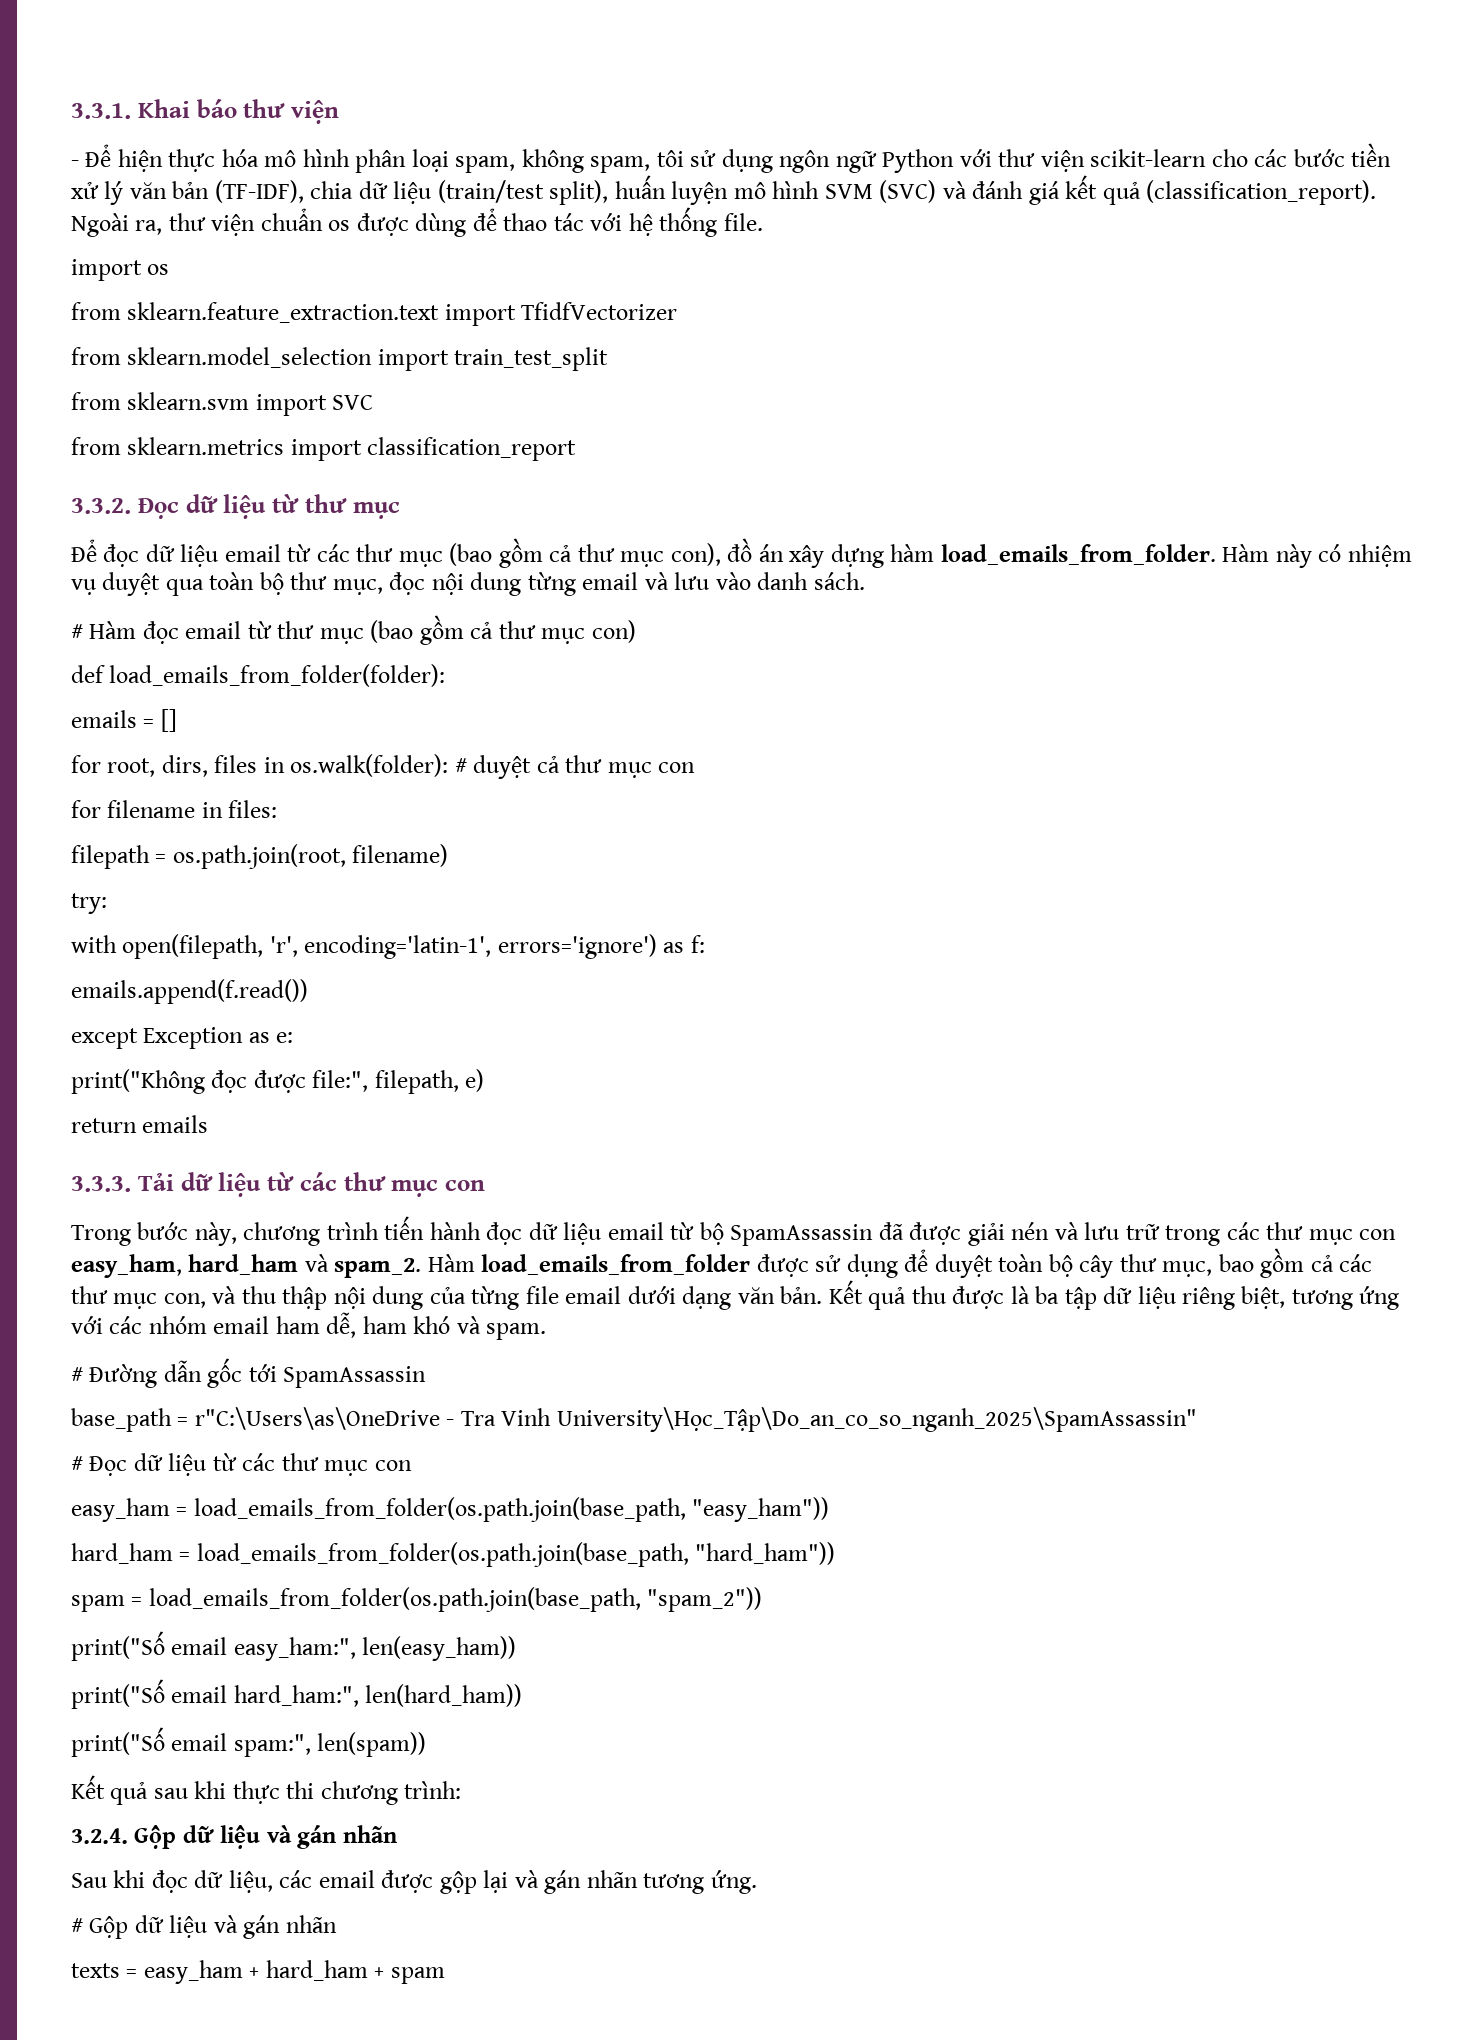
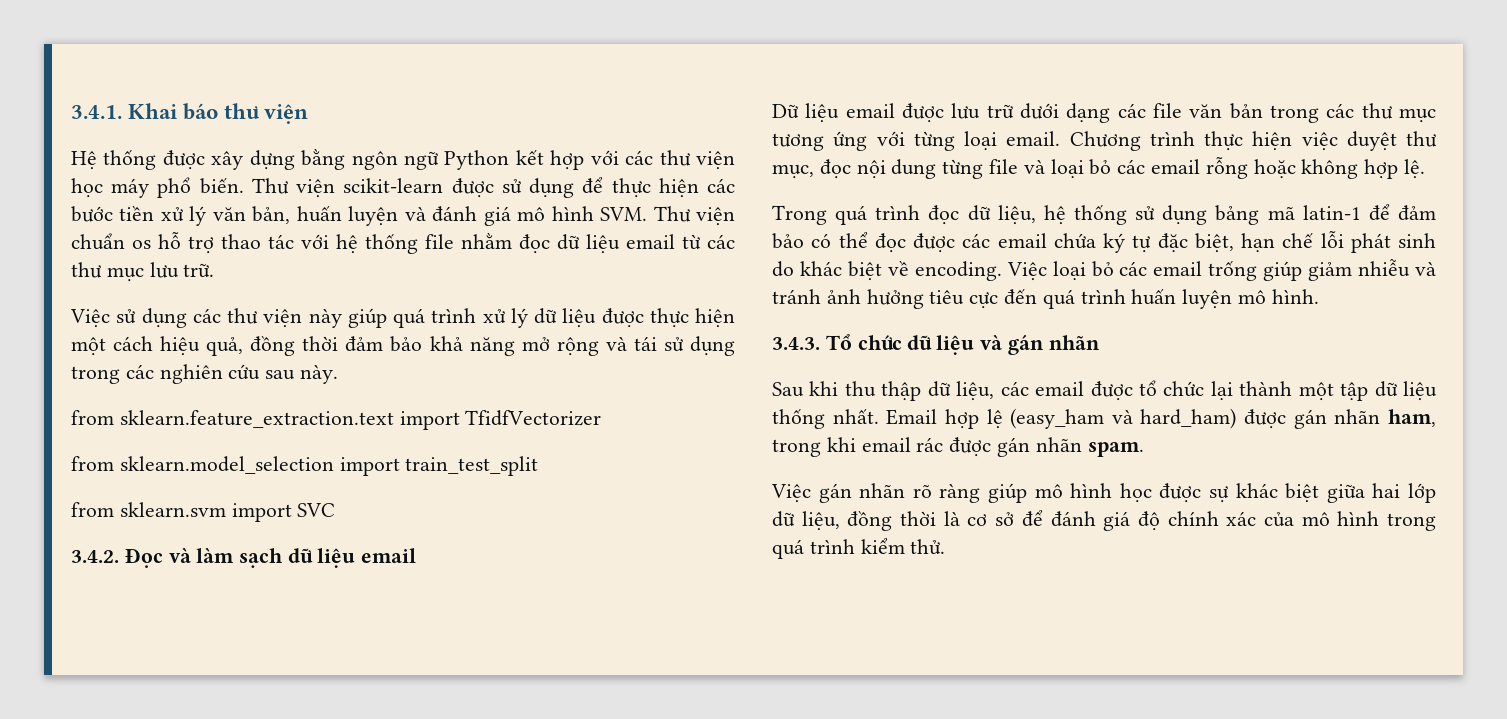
- 3.3.1. Khai báo thư viện
+ 3.4.1. Khai báo thư viện
- - Để hiện thực hóa mô hình phân loại spam, không spam, tôi sử dụng ngôn ngữ Python với thư viện scikit-learn cho các bước tiền xử lý văn bản (TF-IDF), chia dữ liệu (train/test split), huấn luyện mô hình SVM (SVC) và đánh giá kết quả (classification_report). Ngoài ra, thư viện chuẩn os được dùng để thao tác với hệ thống file.
- import os
+ Hệ thống được xây dựng bằng ngôn ngữ Python kết hợp với các thư viện học máy phổ biến. Thư viện scikit-learn được sử dụng để thực hiện các bước tiền xử lý văn bản, huấn luyện và đánh giá mô hình SVM. Thư viện chuẩn os hỗ trợ thao tác với hệ thống file nhằm đọc dữ liệu email từ các thư mục lưu trữ.
+ Việc sử dụng các thư viện này giúp quá trình xử lý dữ liệu được thực hiện một cách hiệu quả, đồng thời đảm bảo khả năng mở rộng và tái sử dụng trong các nghiên cứu sau này.
- from sklearn.metrics import classification_report
- 3.3.2. Đọc dữ liệu từ thư mục
- Để đọc dữ liệu email từ các thư mục (bao gồm cả thư mục con), đồ án xây dựng hàm load_emails_from_folder. Hàm này có nhiệm vụ duyệt qua toàn bộ thư mục, đọc nội dung từng email và lưu vào danh sách.
- # Hàm đọc email từ thư mục (bao gồm cả thư mục con)
- def load_emails_from_folder(folder):
- emails = []
- for root, dirs, files in os.walk(folder): # duyệt cả thư mục con
- for filename in files:
- filepath = os.path.join(root, filename)
- try:
- with open(filepath, 'r', encoding='latin-1', errors='ignore') as f:
- emails.append(f.read())
- except Exception as e:
- print("Không đọc được file:", filepath, e)
- return emails
- 3.3.3. Tải dữ liệu từ các thư mục con
- Trong bước này, chương trình tiến hành đọc dữ liệu email từ bộ SpamAssassin đã được giải nén và lưu trữ trong các thư mục con easy_ham, hard_ham và spam_2. Hàm load_emails_from_folder được sử dụng để duyệt toàn bộ cây thư mục, bao gồm cả các thư mục con, và thu thập nội dung của từng file email dưới dạng văn bản. Kết quả thu được là ba tập dữ liệu riêng biệt, tương ứng với các nhóm email ham dễ, ham khó và spam.
- # Đường dẫn gốc tới SpamAssassin
- base_path = r"C:\Users\as\OneDrive - Tra Vinh University\Học_Tập\Do_an_co_so_nganh_2025\SpamAssassin"
- # Đọc dữ liệu từ các thư mục con
- easy_ham = load_emails_from_folder(os.path.join(base_path, "easy_ham"))
- hard_ham = load_emails_from_folder(os.path.join(base_path, "hard_ham"))
- spam = load_emails_from_folder(os.path.join(base_path, "spam_2"))
- print("Số email easy_ham:", len(easy_ham))
- print("Số email hard_ham:", len(hard_ham))
- print("Số email spam:", len(spam))
- Kết quả sau khi thực thi chương trình:
- 3.2.4. Gộp dữ liệu và gán nhãn
+ 3.4.2. Đọc và làm sạch dữ liệu email
+ Dữ liệu email được lưu trữ dưới dạng các file văn bản trong các thư mục tương ứng với từng loại email. Chương trình thực hiện việc duyệt thư mục, đọc nội dung từng file và loại bỏ các email rỗng hoặc không hợp lệ.
+ Trong quá trình đọc dữ liệu, hệ thống sử dụng bảng mã latin-1 để đảm bảo có thể đọc được các email chứa ký tự đặc biệt, hạn chế lỗi phát sinh do khác biệt về encoding. Việc loại bỏ các email trống giúp giảm nhiễu và tránh ảnh hưởng tiêu cực đến quá trình huấn luyện mô hình.
+ 3.4.3. Tổ chức dữ liệu và gán nhãn
- Sau khi đọc dữ liệu, các email được gộp lại và gán nhãn tương ứng.
- # Gộp dữ liệu và gán nhãn
- texts = easy_ham + hard_ham + spam
+ Sau khi thu thập dữ liệu, các email được tổ chức lại thành một tập dữ liệu thống nhất. Email hợp lệ (easy_ham và hard_ham) được gán nhãn ham, trong khi email rác được gán nhãn spam.
+ Việc gán nhãn rõ ràng giúp mô hình học được sự khác biệt giữa hai lớp dữ liệu, đồng thời là cơ sở để đánh giá độ chính xác của mô hình trong quá trình kiểm thử.

